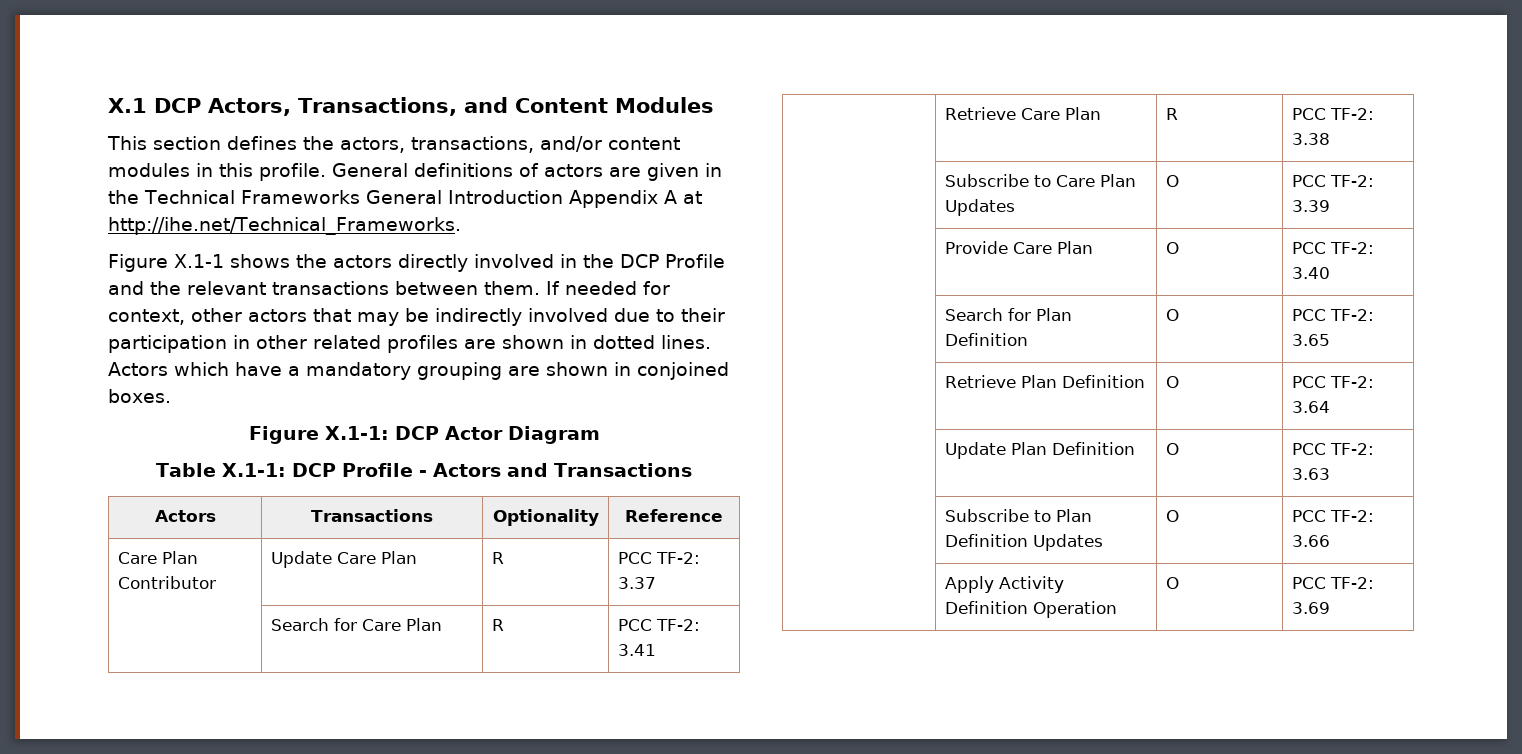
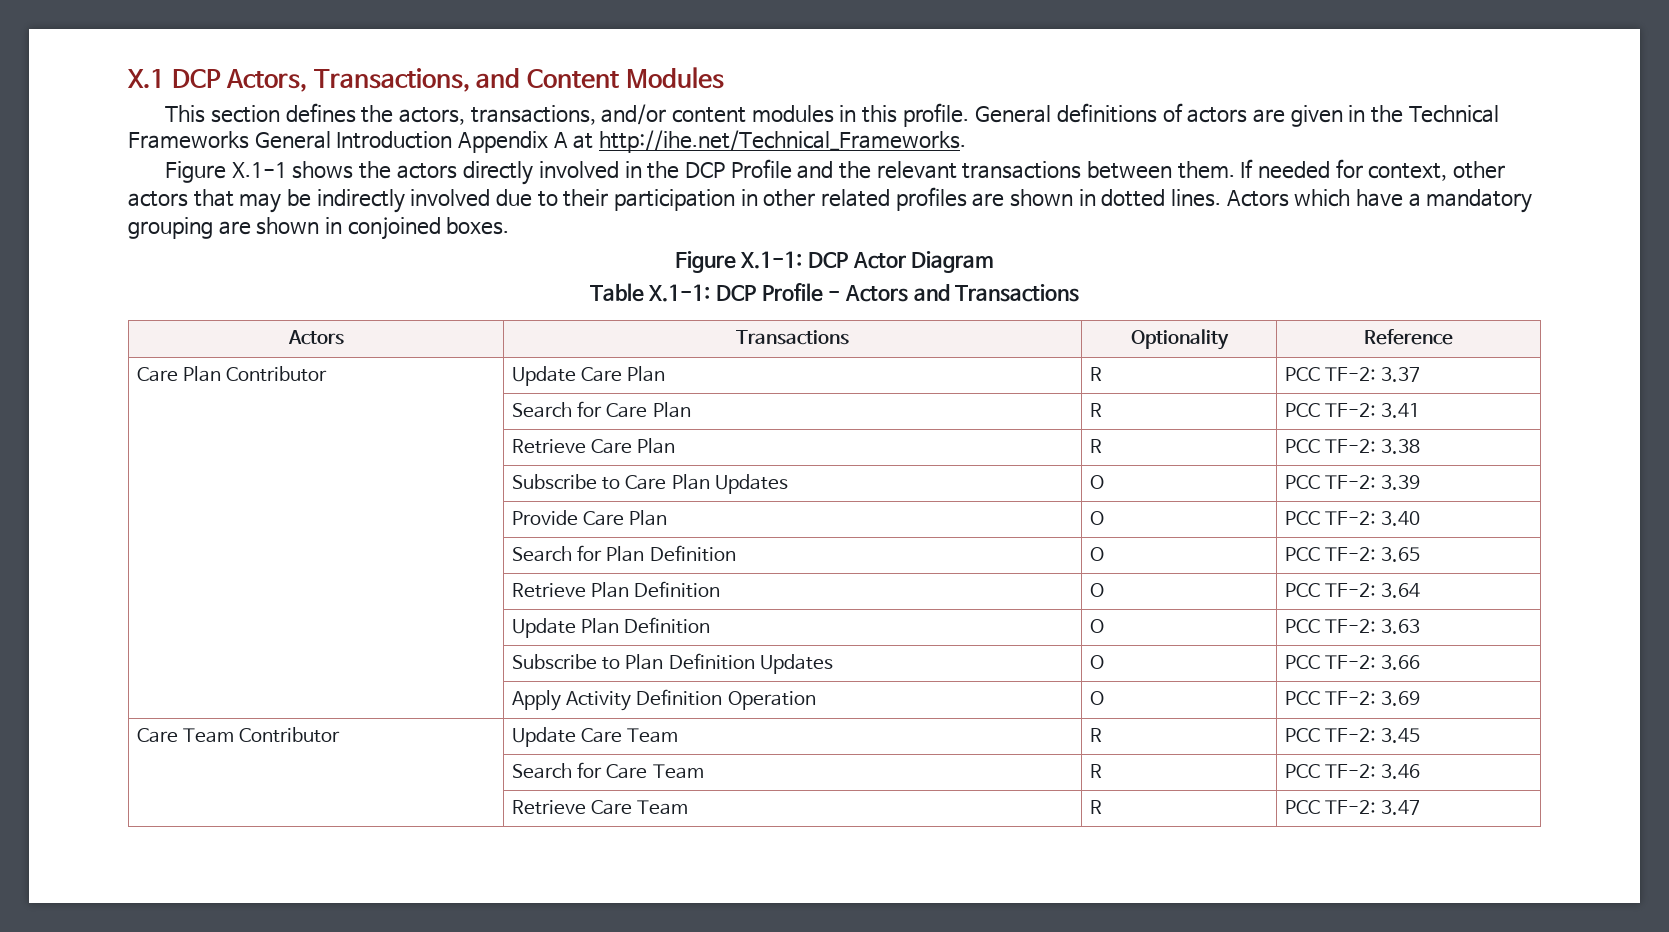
+ Care Team Contributor | Update Care Team | R | PCC TF-2: 3.45
+ | Search for Care Team | R | PCC TF-2: 3.46
+ | Retrieve Care Team | R | PCC TF-2: 3.47

